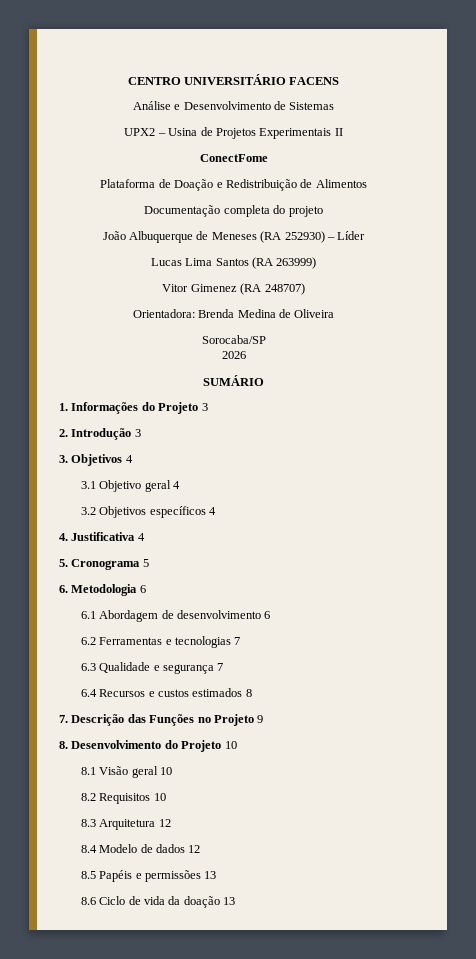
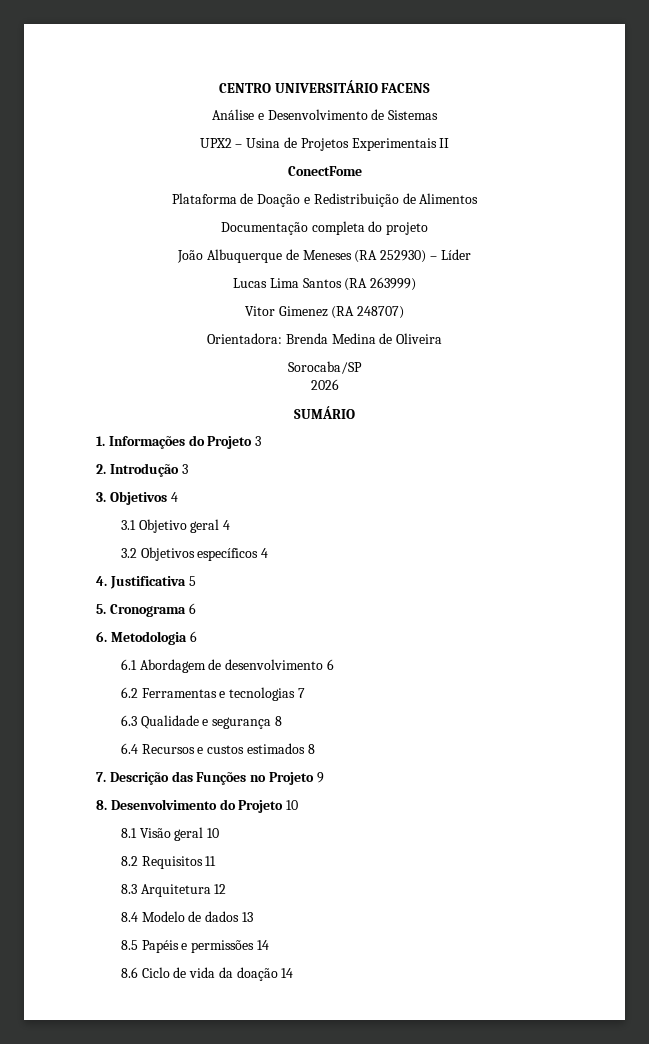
- 4. Justificativa 4
+ 4. Justificativa 5
- 5. Cronograma 5
+ 5. Cronograma 6
- 6.3 Qualidade e segurança 7
+ 6.3 Qualidade e segurança 8
- 8.2 Requisitos 10
+ 8.2 Requisitos 11
- 8.4 Modelo de dados 12
+ 8.4 Modelo de dados 13
- 8.5 Papéis e permissões 13
+ 8.5 Papéis e permissões 14
- 8.6 Ciclo de vida da doação 13
+ 8.6 Ciclo de vida da doação 14

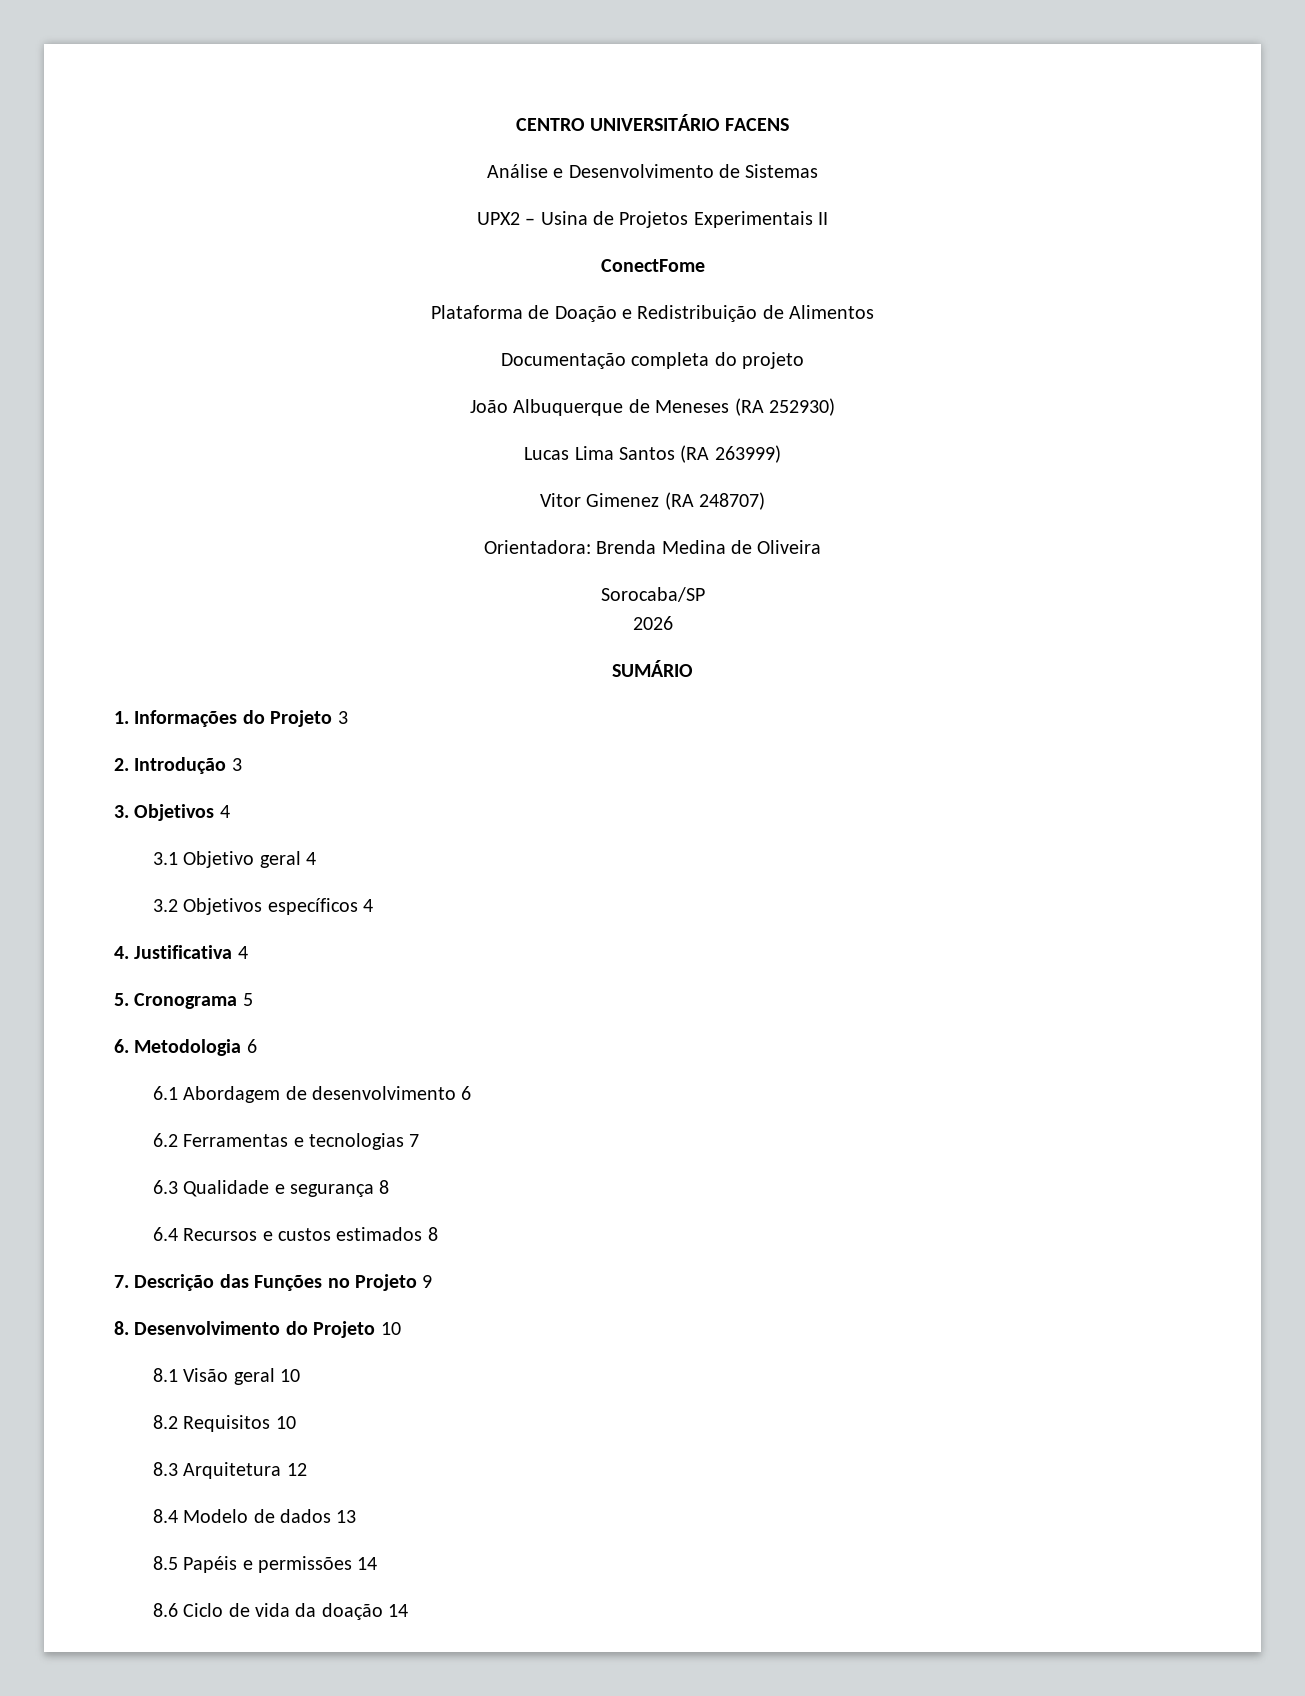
- João Albuquerque de Meneses (RA 252930) – Líder
+ João Albuquerque de Meneses (RA 252930)
- 4. Justificativa 5
+ 4. Justificativa 4
- 5. Cronograma 6
+ 5. Cronograma 5
- 8.2 Requisitos 11
+ 8.2 Requisitos 10

